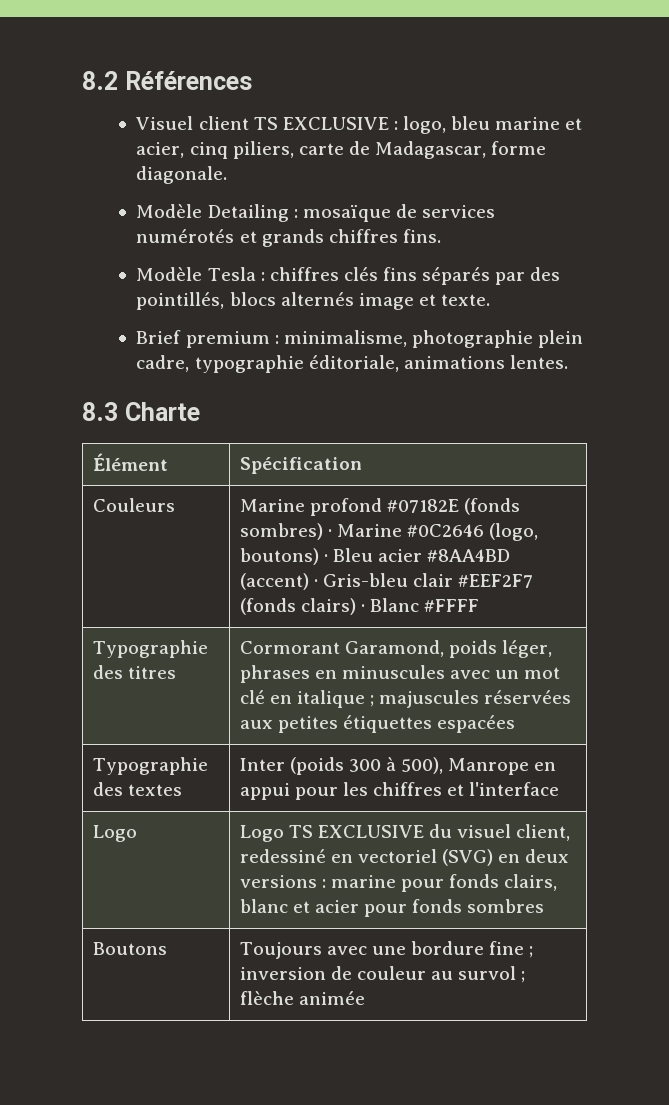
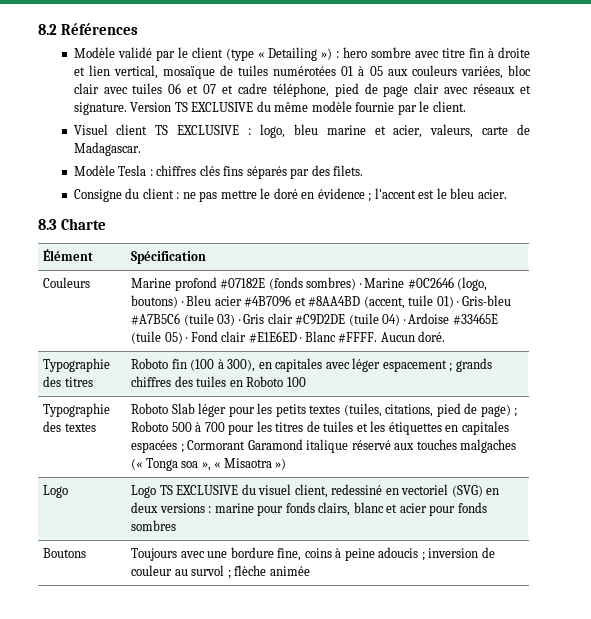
+ Modèle validé par le client (type « Detailing ») : hero sombre avec titre fin à droite et lien vertical, mosaïque de tuiles numérotées 01 à 05 aux couleurs variées, bloc clair avec tuiles 06 et 07 et cadre téléphone, pied de page clair avec réseaux et signature. Version TS EXCLUSIVE du même modèle fournie par le client.
- Visuel client TS EXCLUSIVE : logo, bleu marine et acier, cinq piliers, carte de Madagascar, forme diagonale.
- Modèle Detailing : mosaïque de services numérotés et grands chiffres fins.
+ Visuel client TS EXCLUSIVE : logo, bleu marine et acier, valeurs, carte de Madagascar.
- Modèle Tesla : chiffres clés fins séparés par des pointillés, blocs alternés image et texte.
- Brief premium : minimalisme, photographie plein cadre, typographie éditoriale, animations lentes.
+ Modèle Tesla : chiffres clés fins séparés par des filets.
+ Consigne du client : ne pas mettre le doré en évidence ; l'accent est le bleu acier.
- Marine profond #07182E (fonds sombres) · Marine #0C2646 (logo, boutons) · Bleu acier #8AA4BD (accent) · Gris-bleu clair #EEF2F7 (fonds clairs) · Blanc #FFFF
- Typographie des titres | Cormorant Garamond, poids léger, phrases en minuscules avec un mot clé en italique ; majuscules réservées aux petites étiquettes espacées
- Typographie des textes | Inter (poids 300 à 500), Manrope en appui pour les chiffres et l'interface
+ Marine profond #07182E (fonds sombres) · Marine #0C2646 (logo, boutons) · Bleu acier #4B7096 et #8AA4BD (accent, tuile 01) · Gris-bleu #A7B5C6 (tuile 03) · Gris clair #C9D2DE (tuile 04) · Ardoise #33465E (tuile 05) · Fond clair #E1E6ED · Blanc #FFFF. Aucun doré.
+ Typographie des titres | Roboto fin (100 à 300), en capitales avec léger espacement ; grands chiffres des tuiles en Roboto 100
+ Typographie des textes | Roboto Slab léger pour les petits textes (tuiles, citations, pied de page) ; Roboto 500 à 700 pour les titres de tuiles et les étiquettes en capitales espacées ; Cormorant Garamond italique réservé aux touches malgaches (« Tonga soa », « Misaotra »)
- Boutons | Toujours avec une bordure fine ; inversion de couleur au survol ; flèche animée
+ Boutons | Toujours avec une bordure fine, coins à peine adoucis ; inversion de couleur au survol ; flèche animée

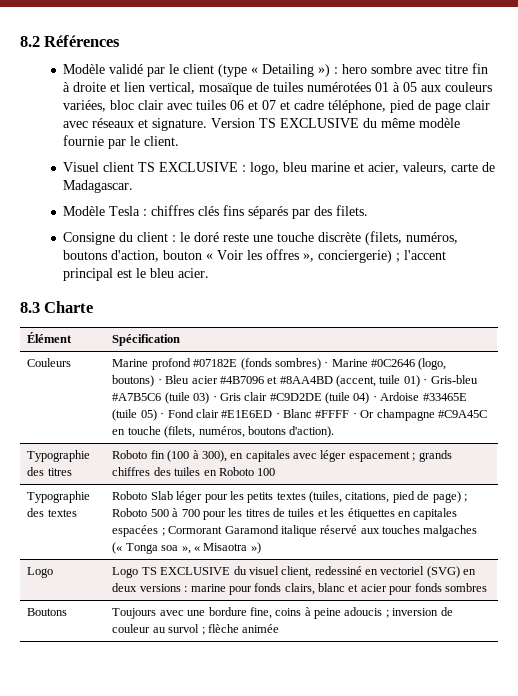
- Consigne du client : ne pas mettre le doré en évidence ; l'accent est le bleu acier.
+ Consigne du client : le doré reste une touche discrète (filets, numéros, boutons d'action, bouton « Voir les offres », conciergerie) ; l'accent principal est le bleu acier.
- Marine profond #07182E (fonds sombres) · Marine #0C2646 (logo, boutons) · Bleu acier #4B7096 et #8AA4BD (accent, tuile 01) · Gris-bleu #A7B5C6 (tuile 03) · Gris clair #C9D2DE (tuile 04) · Ardoise #33465E (tuile 05) · Fond clair #E1E6ED · Blanc #FFFF. Aucun doré.
+ Marine profond #07182E (fonds sombres) · Marine #0C2646 (logo, boutons) · Bleu acier #4B7096 et #8AA4BD (accent, tuile 01) · Gris-bleu #A7B5C6 (tuile 03) · Gris clair #C9D2DE (tuile 04) · Ardoise #33465E (tuile 05) · Fond clair #E1E6ED · Blanc #FFFF · Or champagne #C9A45C en touche (filets, numéros, boutons d'action).

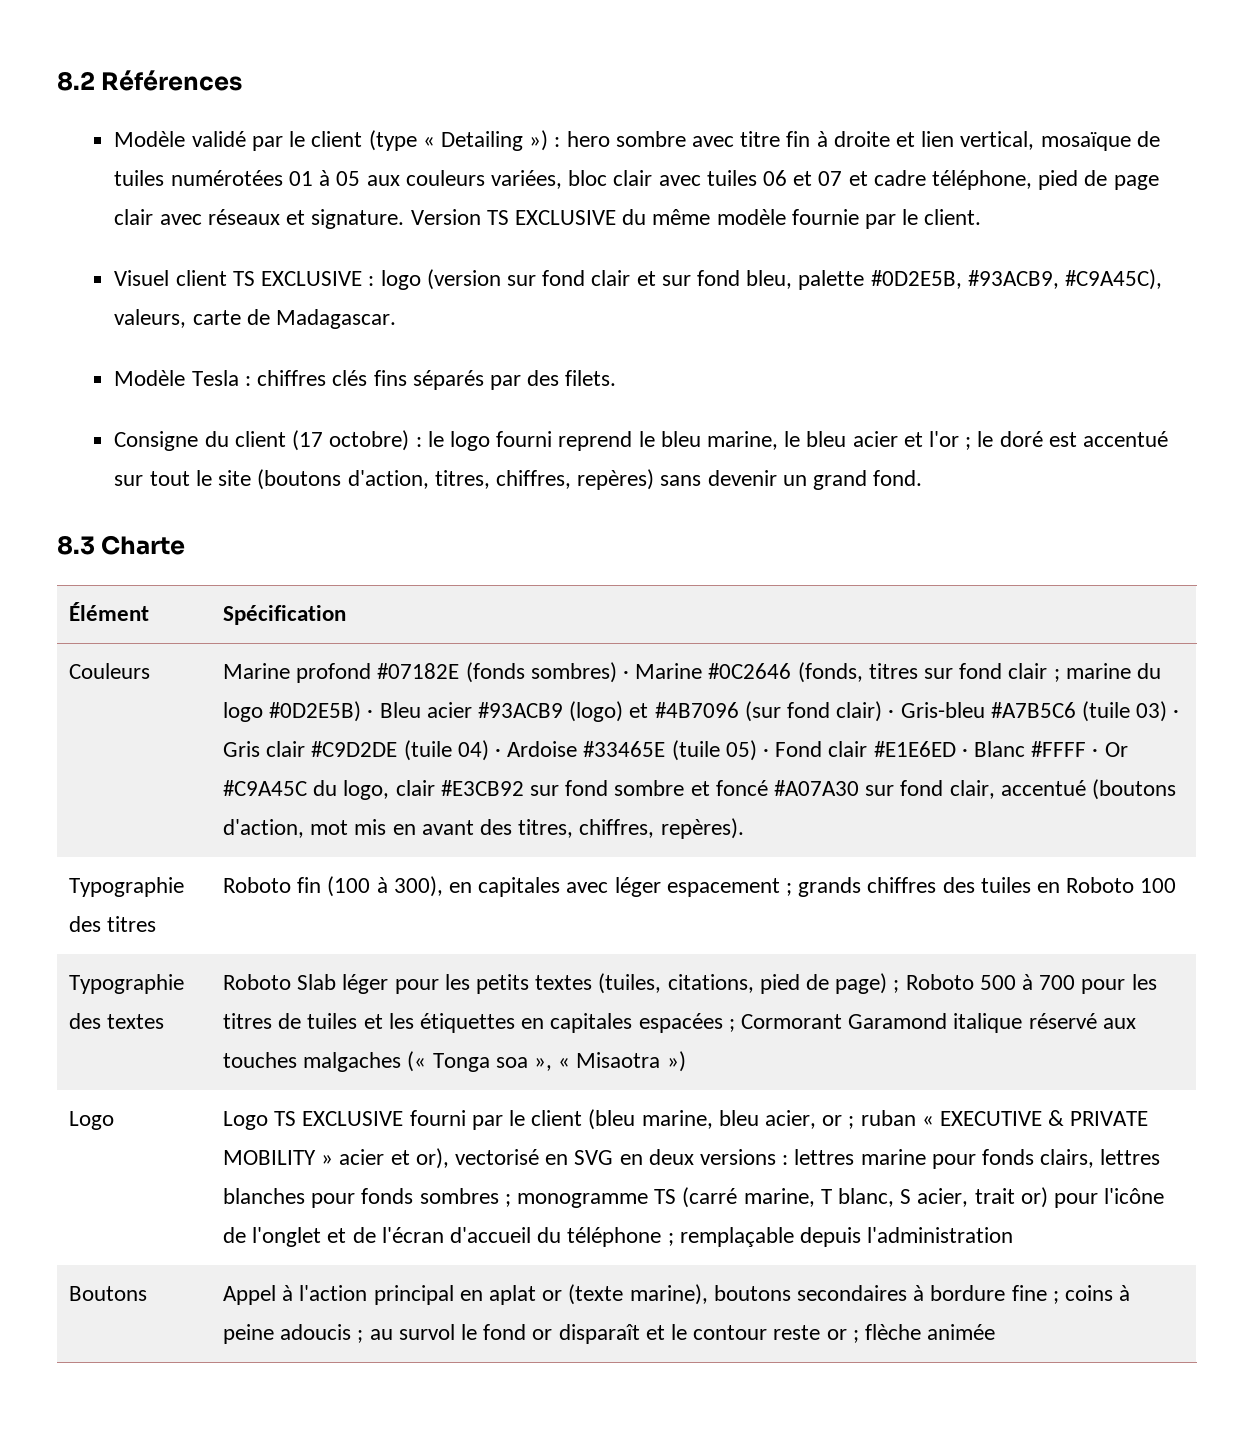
- Visuel client TS EXCLUSIVE : logo, bleu marine et acier, valeurs, carte de Madagascar.
+ Visuel client TS EXCLUSIVE : logo (version sur fond clair et sur fond bleu, palette #0D2E5B, #93ACB9, #C9A45C), valeurs, carte de Madagascar.
- Consigne du client : le doré reste une touche discrète (filets, numéros, boutons d'action, bouton « Voir les offres », conciergerie) ; l'accent principal est le bleu acier.
+ Consigne du client (17 octobre) : le logo fourni reprend le bleu marine, le bleu acier et l'or ; le doré est accentué sur tout le site (boutons d'action, titres, chiffres, repères) sans devenir un grand fond.
- Marine profond #07182E (fonds sombres) · Marine #0C2646 (logo, boutons) · Bleu acier #4B7096 et #8AA4BD (accent, tuile 01) · Gris-bleu #A7B5C6 (tuile 03) · Gris clair #C9D2DE (tuile 04) · Ardoise #33465E (tuile 05) · Fond clair #E1E6ED · Blanc #FFFF · Or champagne #C9A45C en touche (filets, numéros, boutons d'action).
+ Marine profond #07182E (fonds sombres) · Marine #0C2646 (fonds, titres sur fond clair ; marine du logo #0D2E5B) · Bleu acier #93ACB9 (logo) et #4B7096 (sur fond clair) · Gris-bleu #A7B5C6 (tuile 03) · Gris clair #C9D2DE (tuile 04) · Ardoise #33465E (tuile 05) · Fond clair #E1E6ED · Blanc #FFFF · Or #C9A45C du logo, clair #E3CB92 sur fond sombre et foncé #A07A30 sur fond clair, accentué (boutons d'action, mot mis en avant des titres, chiffres, repères).
- Logo TS EXCLUSIVE du visuel client, redessiné en vectoriel (SVG) en deux versions : marine pour fonds clairs, blanc et acier pour fonds sombres
- Boutons | Toujours avec une bordure fine, coins à peine adoucis ; inversion de couleur au survol ; flèche animée
+ Logo TS EXCLUSIVE fourni par le client (bleu marine, bleu acier, or ; ruban « EXECUTIVE & PRIVATE MOBILITY » acier et or), vectorisé en SVG en deux versions : lettres marine pour fonds clairs, lettres blanches pour fonds sombres ; monogramme TS (carré marine, T blanc, S acier, trait or) pour l'icône de l'onglet et de l'écran d'accueil du téléphone ; remplaçable depuis l'administration
+ Boutons | Appel à l'action principal en aplat or (texte marine), boutons secondaires à bordure fine ; coins à peine adoucis ; au survol le fond or disparaît et le contour reste or ; flèche animée

